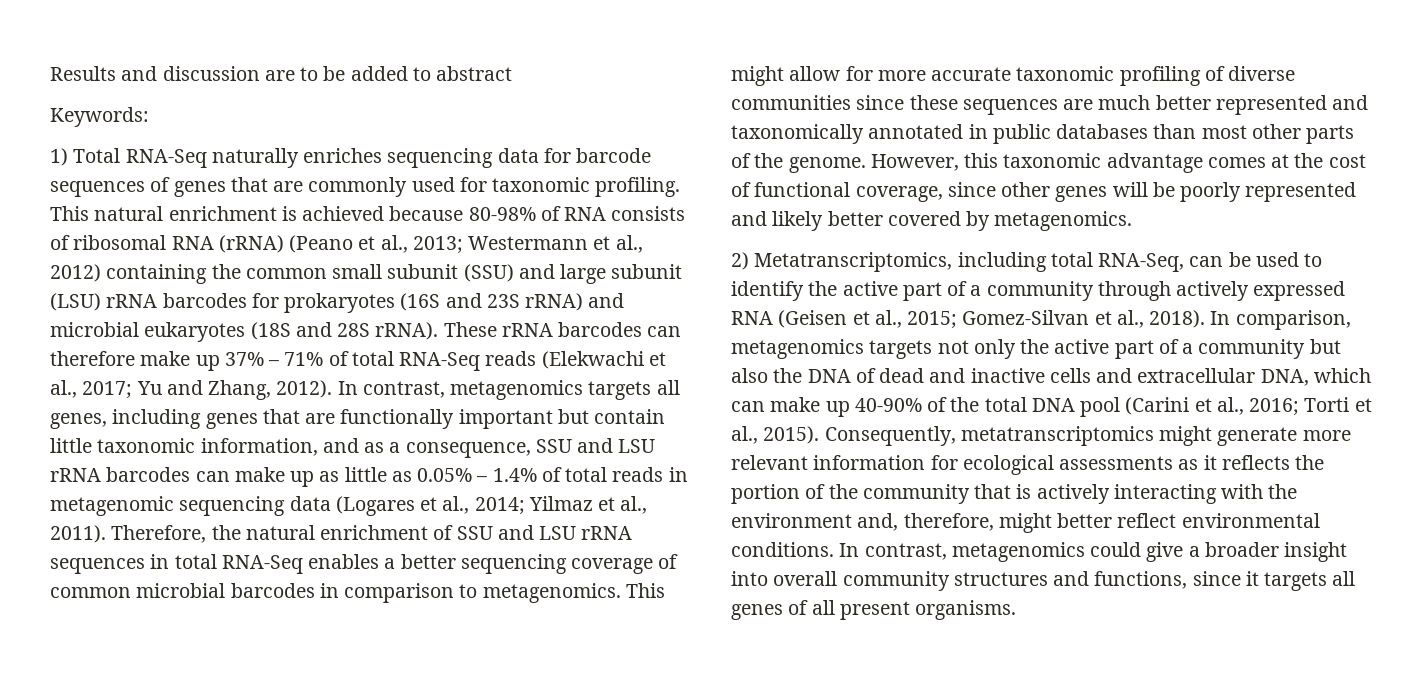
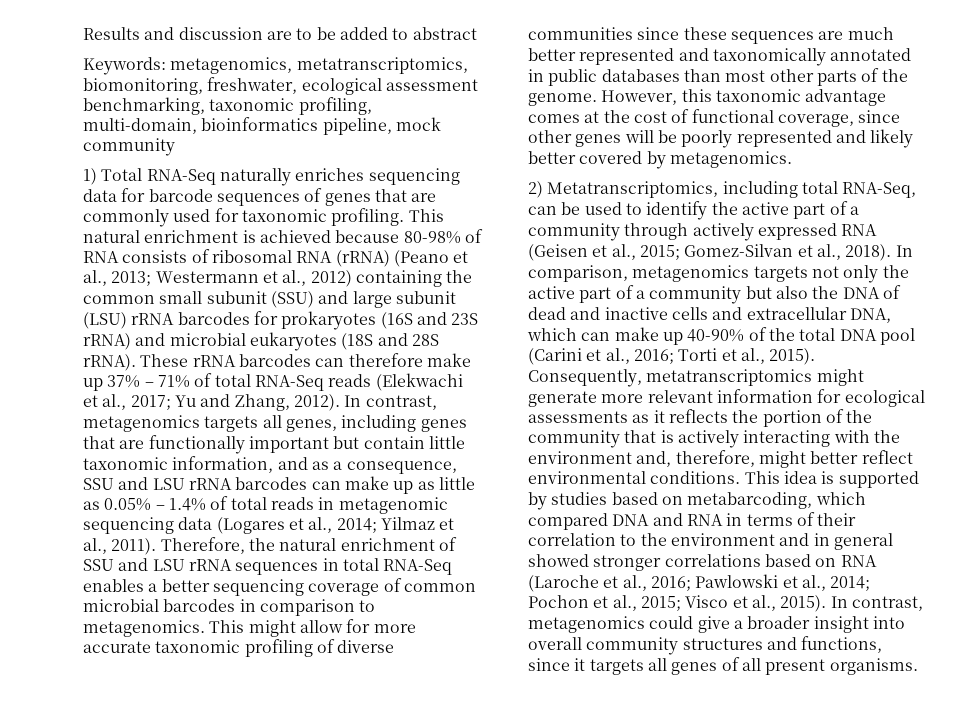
- Keywords:
+ Keywords: metagenomics, metatranscriptomics, biomonitoring, freshwater, ecological assessment benchmarking, taxonomic profiling, multi-domain, bioinformatics pipeline, mock community
+ This idea is supported by studies based on metabarcoding, which compared DNA and RNA in terms of their correlation to the environment and in general showed stronger correlations based on RNA (Laroche et al., 2016; Pawlowski et al., 2014; Pochon et al., 2015; Visco et al., 2015).

